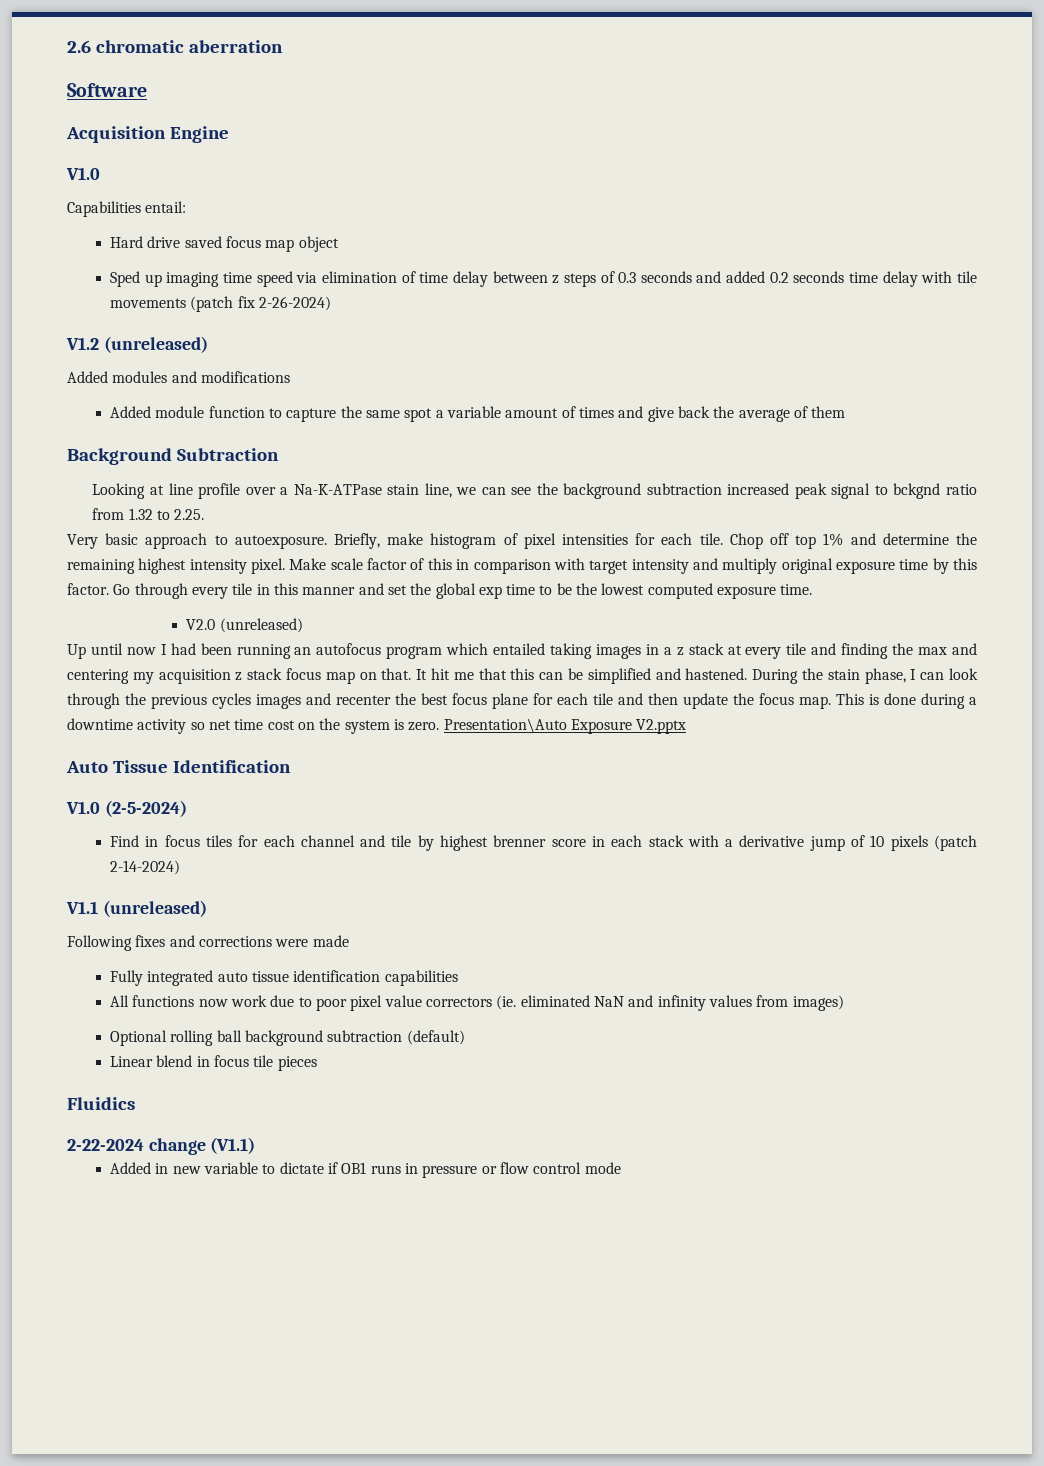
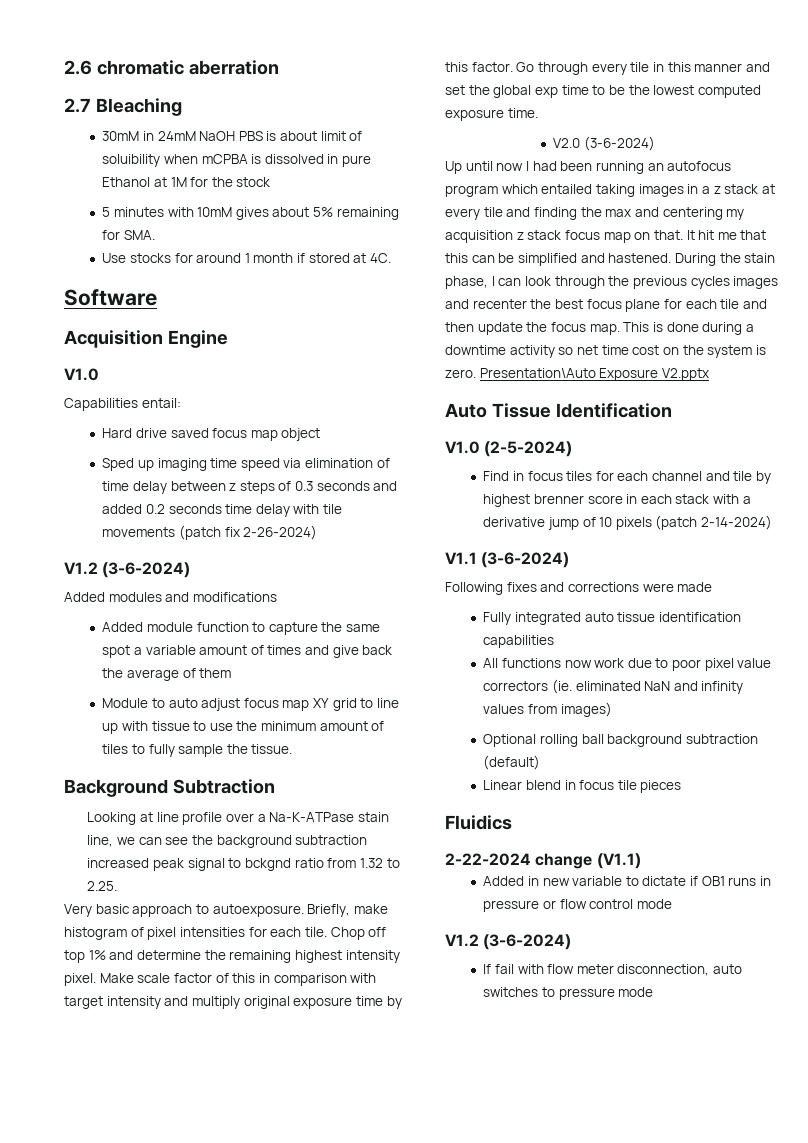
+ 2.7 Bleaching
+ 30mM in 24mM NaOH PBS is about limit of soluibility when mCPBA is dissolved in pure Ethanol at 1M for the stock
+ 5 minutes with 10mM gives about 5% remaining for SMA.
+ Use stocks for around 1 month if stored at 4C.
  Sped up imaging time speed via elimination of time delay between z steps of 0.3 seconds and added 0.2 seconds time delay with tile movements (patch fix 2-26-2024)
- V1.2 (unreleased)
+ V1.2 (3-6-2024)
+ Module to auto adjust focus map XY grid to line up with tissue to use the minimum amount of tiles to fully sample the tissue.
- V2.0 (unreleased)
+ V2.0 (3-6-2024)
- V1.1 (unreleased)
+ V1.1 (3-6-2024)
  Added in new variable to dictate if OB1 runs in pressure or flow control mode
+ V1.2 (3-6-2024)
+ If fail with flow meter disconnection, auto switches to pressure mode

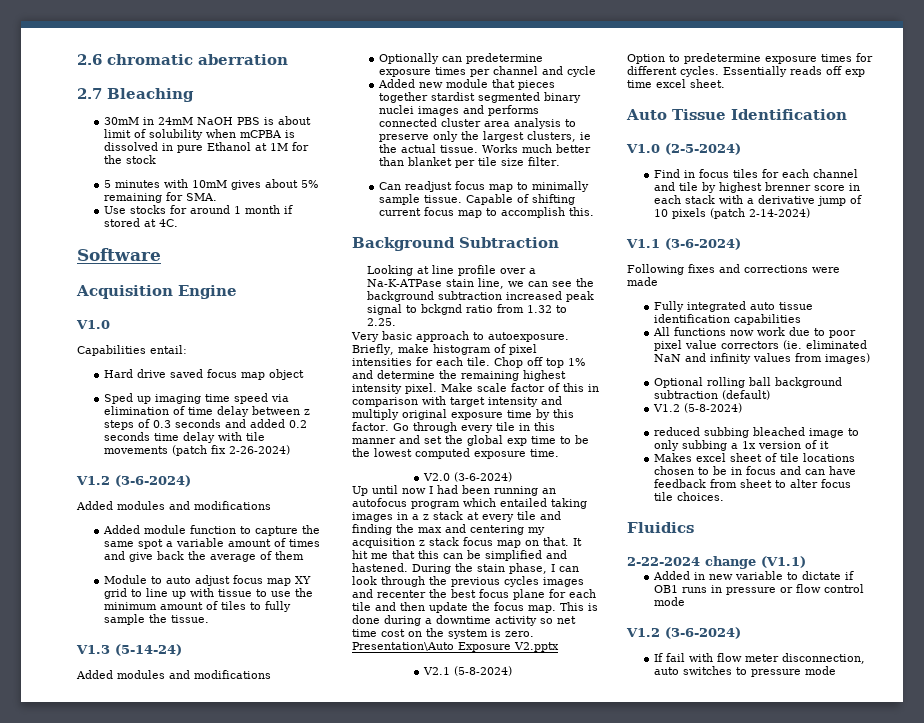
- 30mM in 24mM NaOH PBS is about limit of soluibility when mCPBA is dissolved in pure Ethanol at 1M for the stock
+ 30mM in 24mM NaOH PBS is about limit of solubility when mCPBA is dissolved in pure Ethanol at 1M for the stock
+ V1.3 (5-14-24)
+ Added modules and modifications
+ Optionally can predetermine exposure times per channel and cycle
+ Added new module that pieces together stardist segmented binary nuclei images and performs connected cluster area analysis to preserve only the largest clusters, ie the actual tissue. Works much better than blanket per tile size filter.
+ Can readjust focus map to minimally sample tissue. Capable of shifting current focus map to accomplish this.
+ V2.1 (5-8-2024)
+ Option to predetermine exposure times for different cycles. Essentially reads off exp time excel sheet.
- Linear blend in focus tile pieces
+ V1.2 (5-8-2024)
+ reduced subbing bleached image to only subbing a 1x version of it
+ Makes excel sheet of tile locations chosen to be in focus and can have feedback from sheet to alter focus tile choices.

